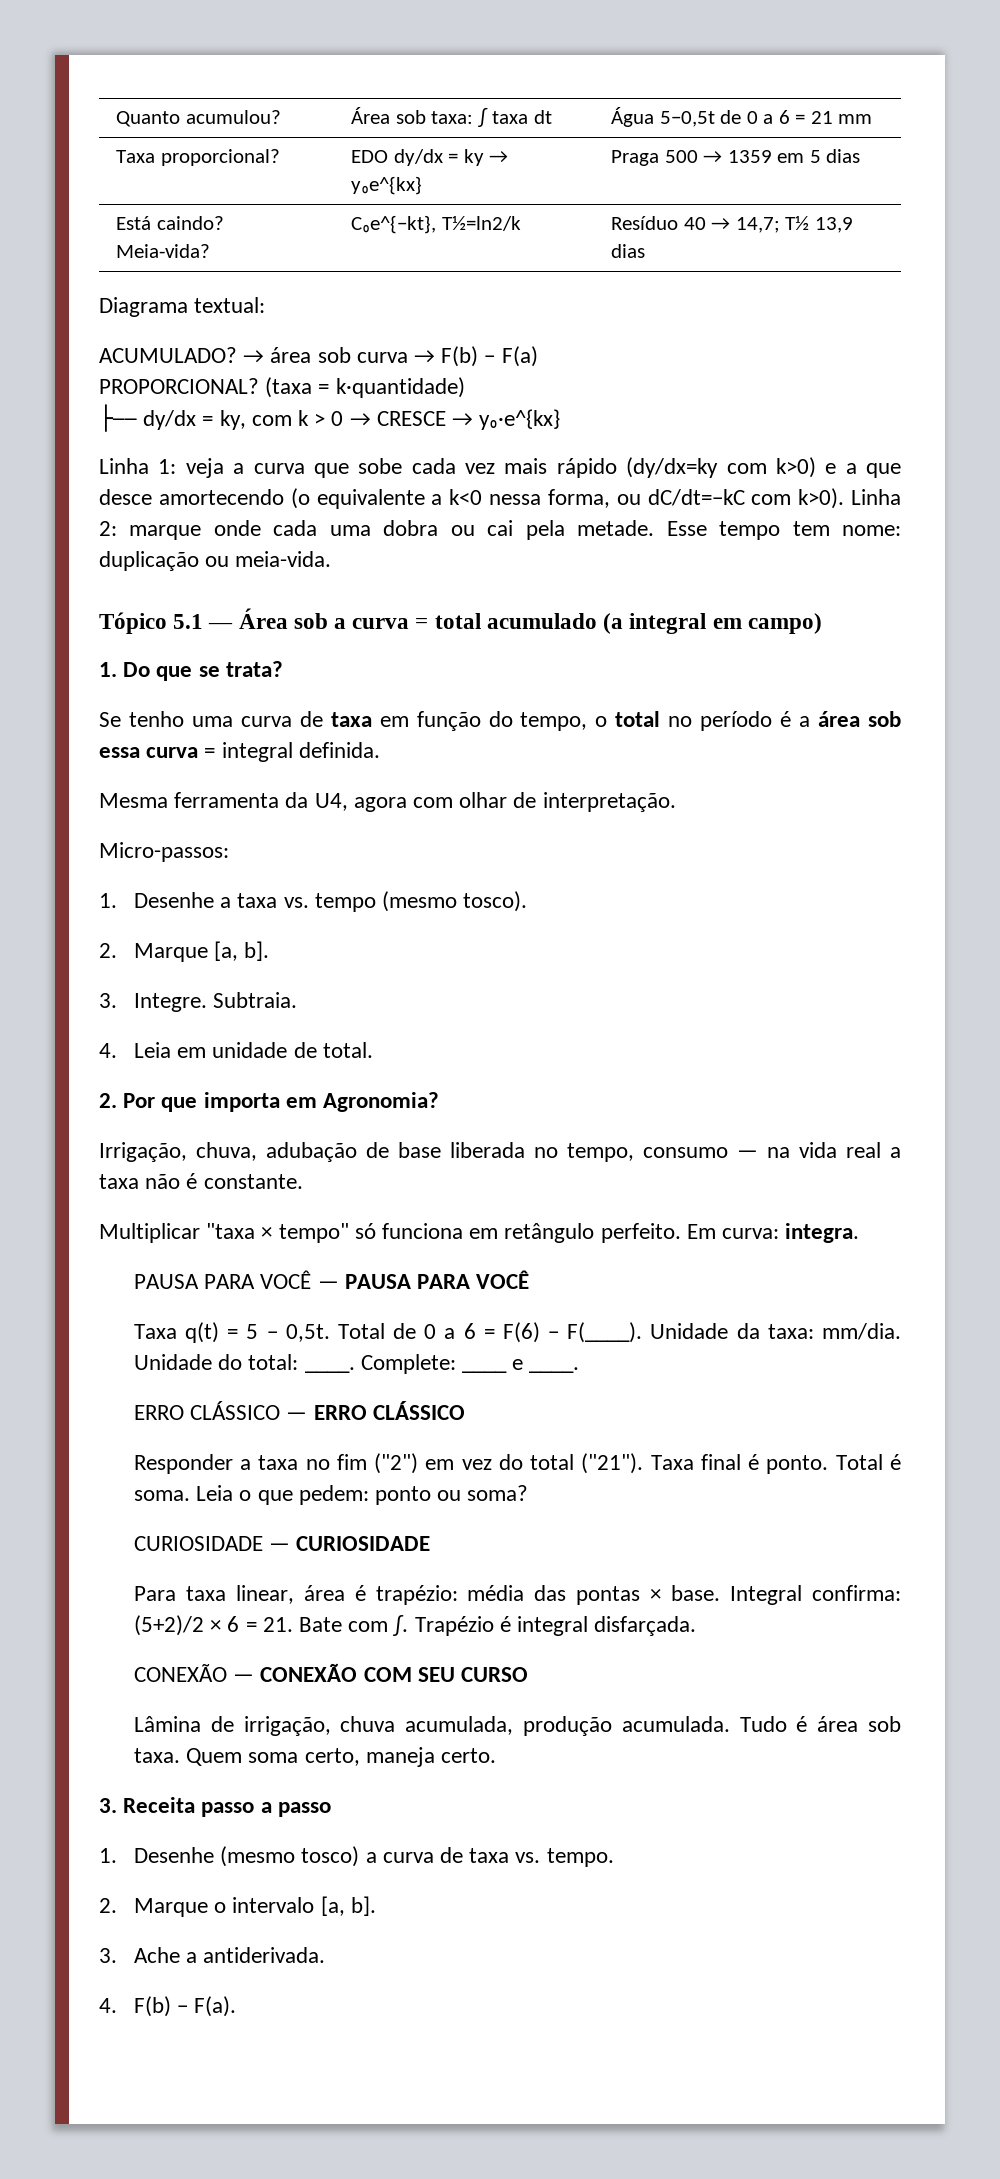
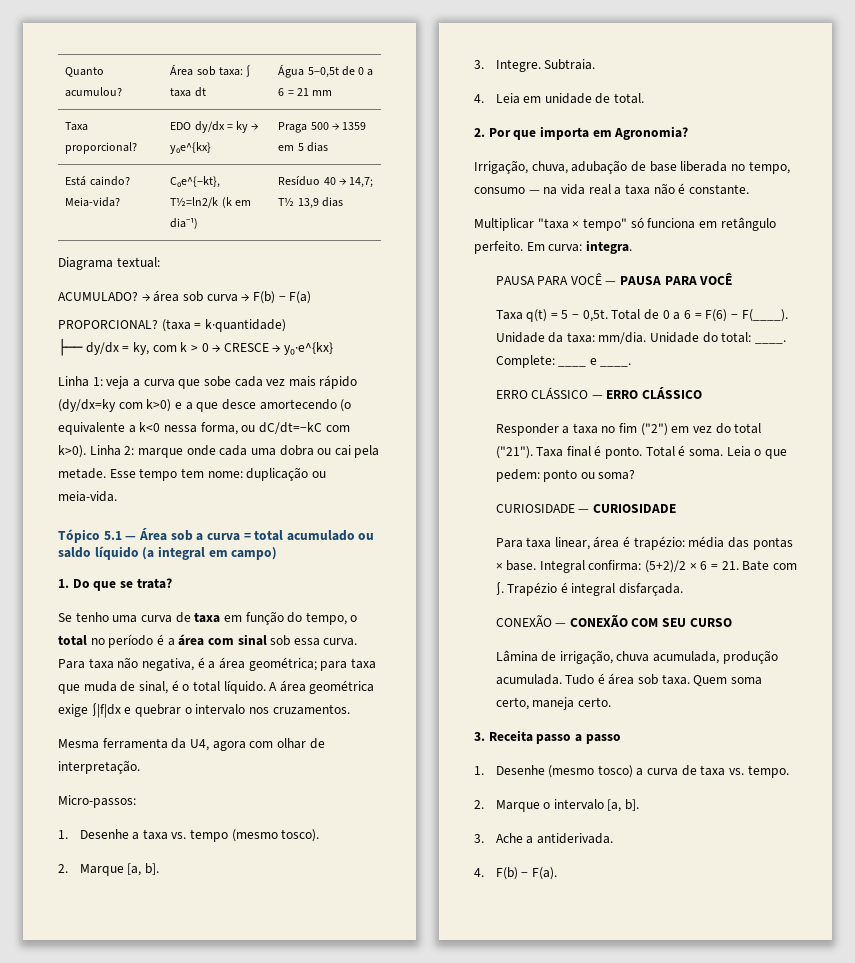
- Está caindo? Meia-vida? | C₀e^{−kt}, T½=ln2/k | Resíduo 40 → 14,7; T½ 13,9 dias
+ Está caindo? Meia-vida? | C₀e^{−kt}, T½=ln2/k (k em dia⁻¹) | Resíduo 40 → 14,7; T½ 13,9 dias
- Tópico 5.1 — Área sob a curva = total acumulado (a integral em campo)
+ Tópico 5.1 — Área sob a curva = total acumulado ou saldo líquido (a integral em campo)
- Se tenho uma curva de taxa em função do tempo, o total no período é a área sob essa curva = integral definida.
+ Se tenho uma curva de taxa em função do tempo, o total no período é a área com sinal sob essa curva. Para taxa não negativa, é a área geométrica; para taxa que muda de sinal, é o total líquido. A área geométrica exige ∫|f|dx e quebrar o intervalo nos cruzamentos.

